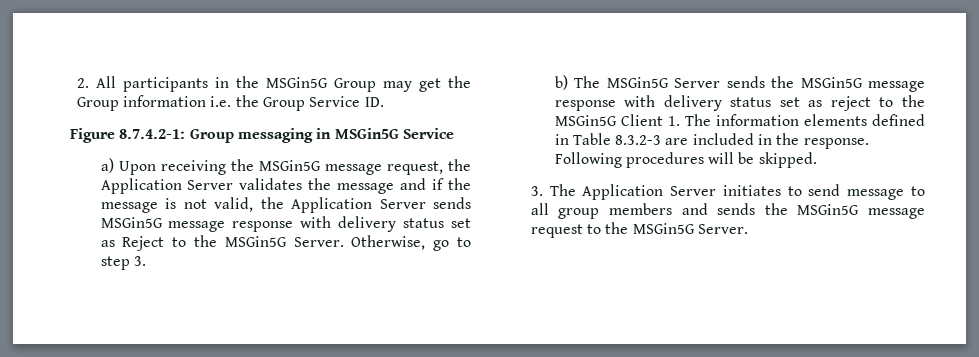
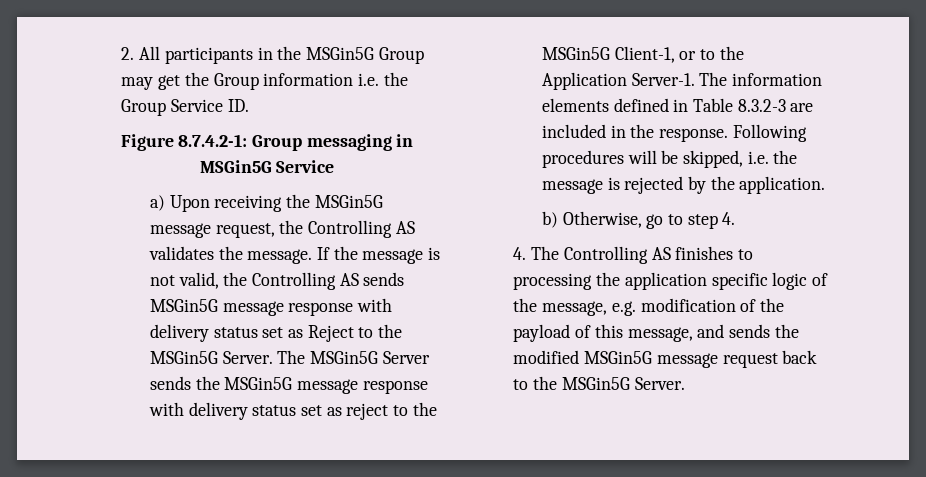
- a) Upon receiving the MSGin5G message request, the Application Server validates the message and if the message is not valid, the Application Server sends MSGin5G message response with delivery status set as Reject to the MSGin5G Server.
+ a) Upon receiving the MSGin5G message request, the Controlling AS validates the message. If the message is not valid, the Controlling AS sends MSGin5G message response with delivery status set as Reject to the MSGin5G Server.
- Otherwise, go to step 3.
- b) The MSGin5G Server sends the MSGin5G message response with delivery status set as reject to the MSGin5G Client 1. The information elements defined in Table 8.3.2-3 are included in the response.
+ The MSGin5G Server sends the MSGin5G message response with delivery status set as reject to the MSGin5G Client-1, or to the Application Server-1. The information elements defined in Table 8.3.2-3 are included in the response.
- Following procedures will be skipped.
- 3. The Application Server initiates to send message to all group members and sends the MSGin5G message request to the MSGin5G Server.
+ Following procedures will be skipped, i.e. the message is rejected by the application.
+ b) Otherwise, go to step 4.
+ 4. The Controlling AS finishes to processing the application specific logic of the message, e.g. modification of the payload of this message, and sends the modified MSGin5G message request back to the MSGin5G Server.

